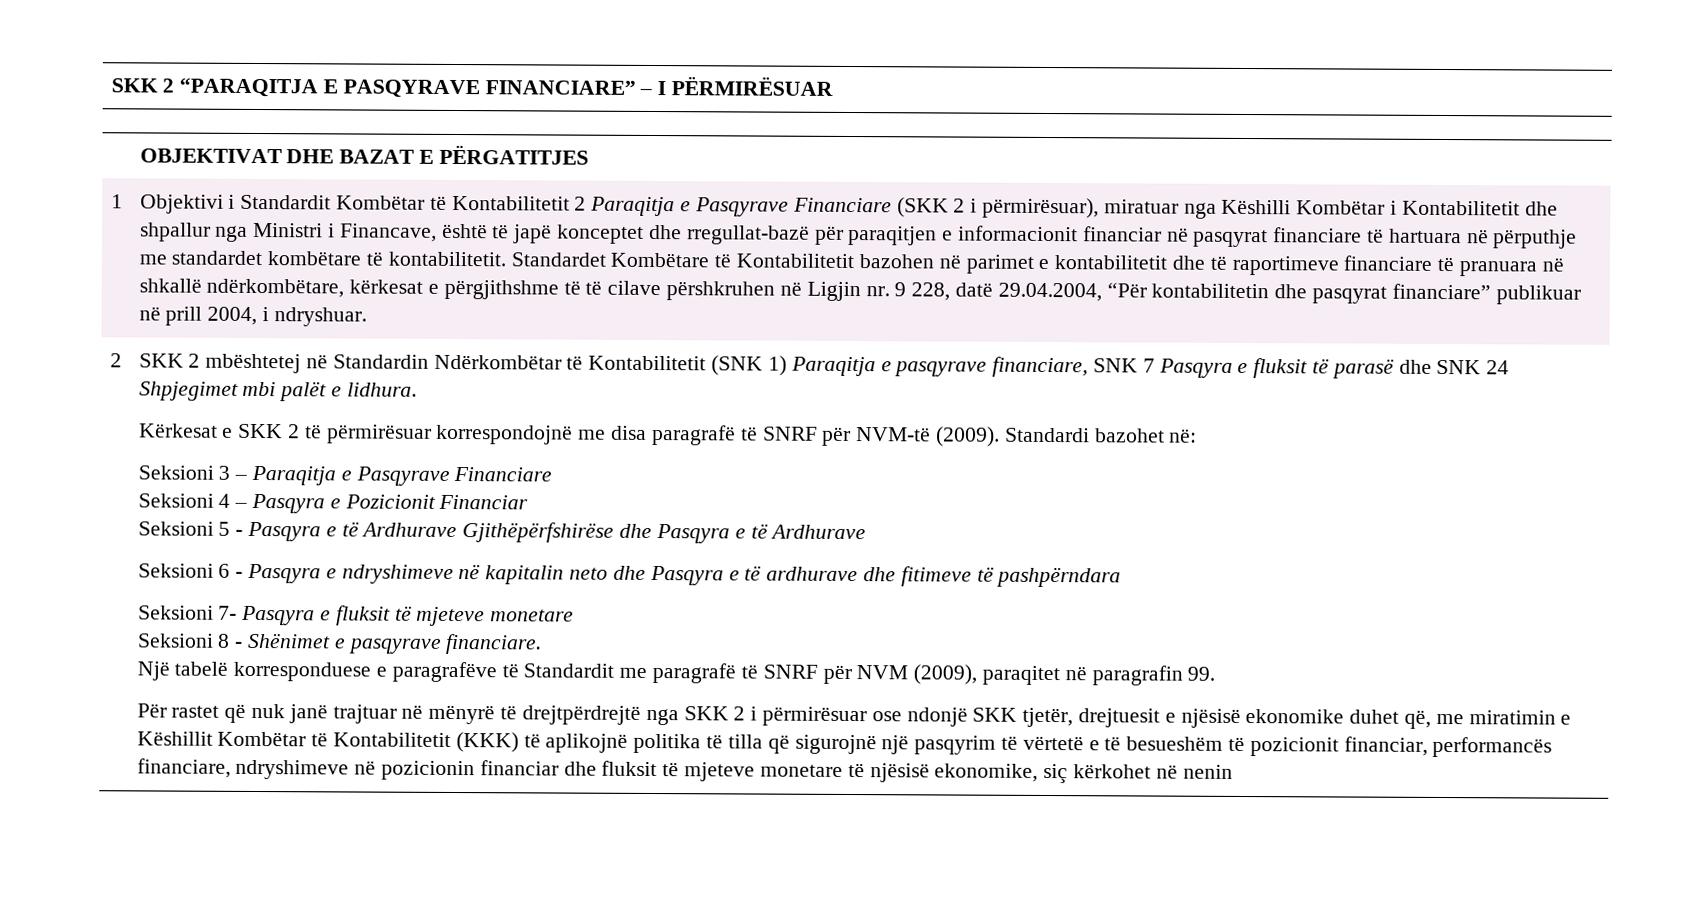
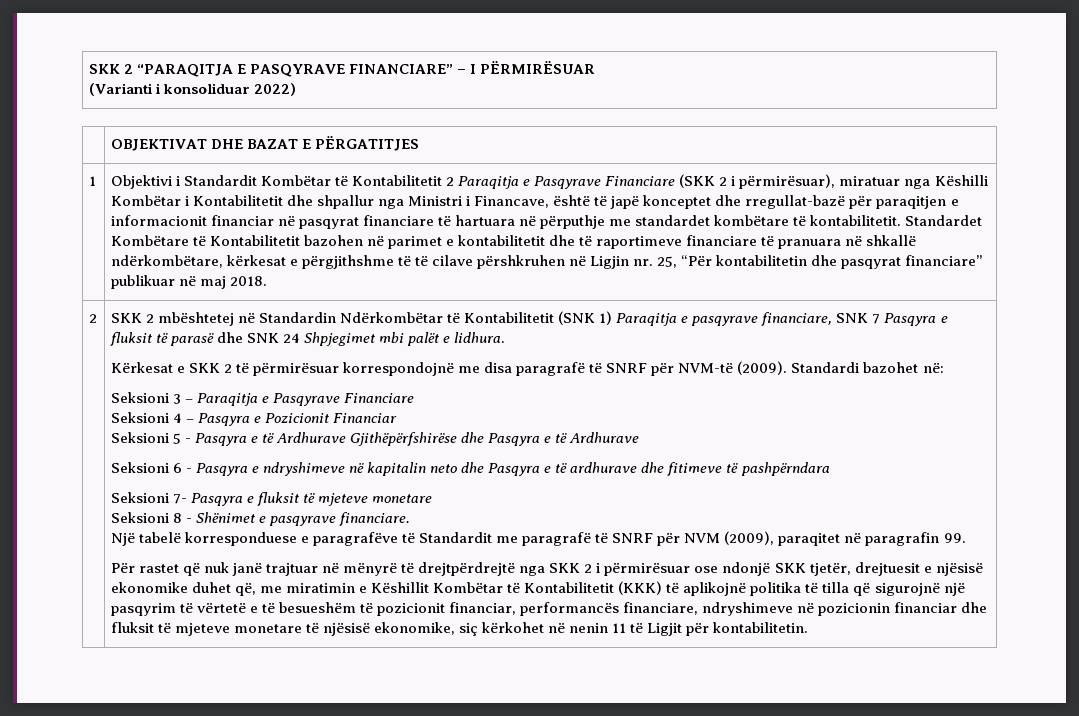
  SKK 2 “PARAQITJA E PASQYRAVE FINANCIARE” – I PËRMIRËSUAR
+ (Varianti i konsoliduar 2022)
- Standardet Kombëtare të Kontabilitetit bazohen në parimet e kontabilitetit dhe të raportimeve financiare të pranuara në shkallë ndërkombëtare, kërkesat e përgjithshme të të cilave përshkruhen në Ligjin nr. 9 228, datë 29.04.2004, “Për kontabilitetin dhe pasqyrat financiare” publikuar në prill 2004, i ndryshuar.
+ Standardet Kombëtare të Kontabilitetit bazohen në parimet e kontabilitetit dhe të raportimeve financiare të pranuara në shkallë ndërkombëtare, kërkesat e përgjithshme të të cilave përshkruhen në Ligjin nr. 25, “Për kontabilitetin dhe pasqyrat financiare” publikuar në maj 2018.
- Për rastet që nuk janë trajtuar në mënyrë të drejtpërdrejtë nga SKK 2 i përmirësuar ose ndonjë SKK tjetër, drejtuesit e njësisë ekonomike duhet që, me miratimin e Këshillit Kombëtar të Kontabilitetit (KKK) të aplikojnë politika të tilla që sigurojnë një pasqyrim të vërtetë e të besueshëm të pozicionit financiar, performancës financiare, ndryshimeve në pozicionin financiar dhe fluksit të mjeteve monetare të njësisë ekonomike, siç kërkohet në nenin
+ Për rastet që nuk janë trajtuar në mënyrë të drejtpërdrejtë nga SKK 2 i përmirësuar ose ndonjë SKK tjetër, drejtuesit e njësisë ekonomike duhet që, me miratimin e Këshillit Kombëtar të Kontabilitetit (KKK) të aplikojnë politika të tilla që sigurojnë një pasqyrim të vërtetë e të besueshëm të pozicionit financiar, performancës financiare, ndryshimeve në pozicionin financiar dhe fluksit të mjeteve monetare të njësisë ekonomike, siç kërkohet në nenin 11 të Ligjit për kontabilitetin.

